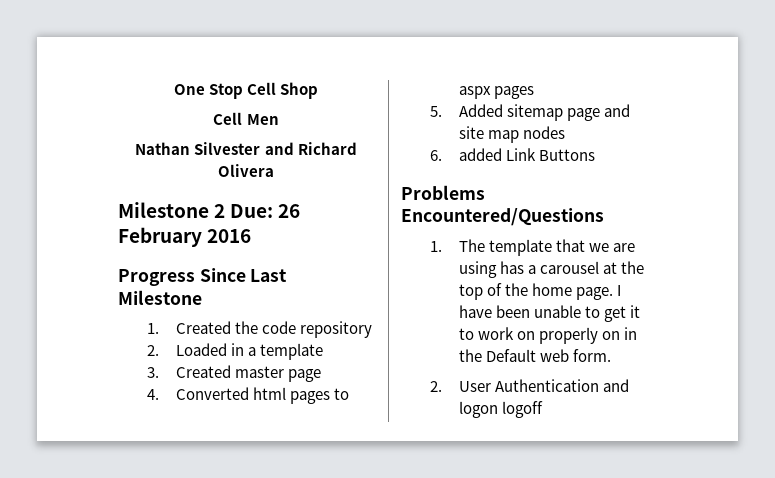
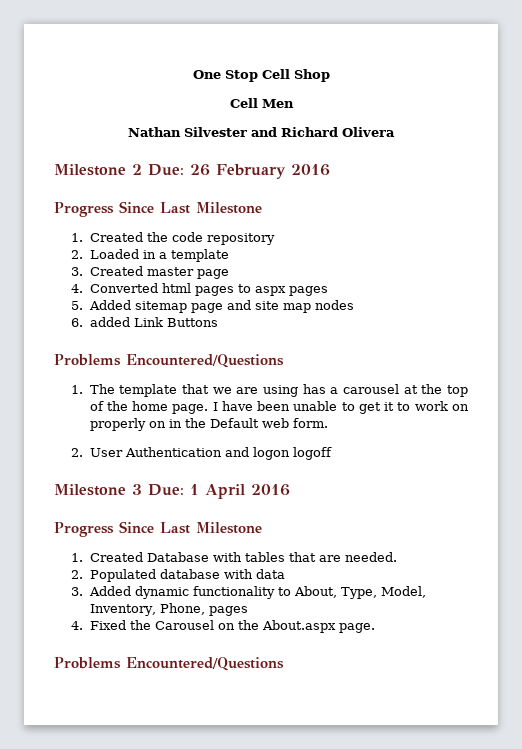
+ Milestone 3 Due: 1 April 2016
+ Progress Since Last Milestone
+ 1. Created Database with tables that are needed.
+ 2. Populated database with data
+ 3. Added dynamic functionality to About, Type, Model, Inventory, Phone, pages
+ 4. Fixed the Carousel on the About.aspx page.
+ Problems Encountered/Questions

